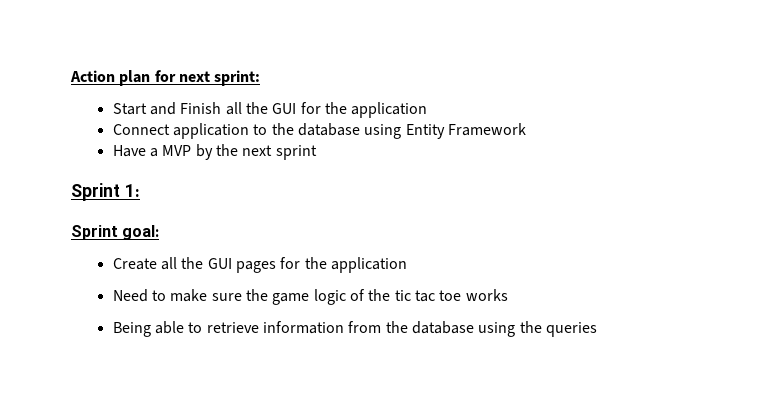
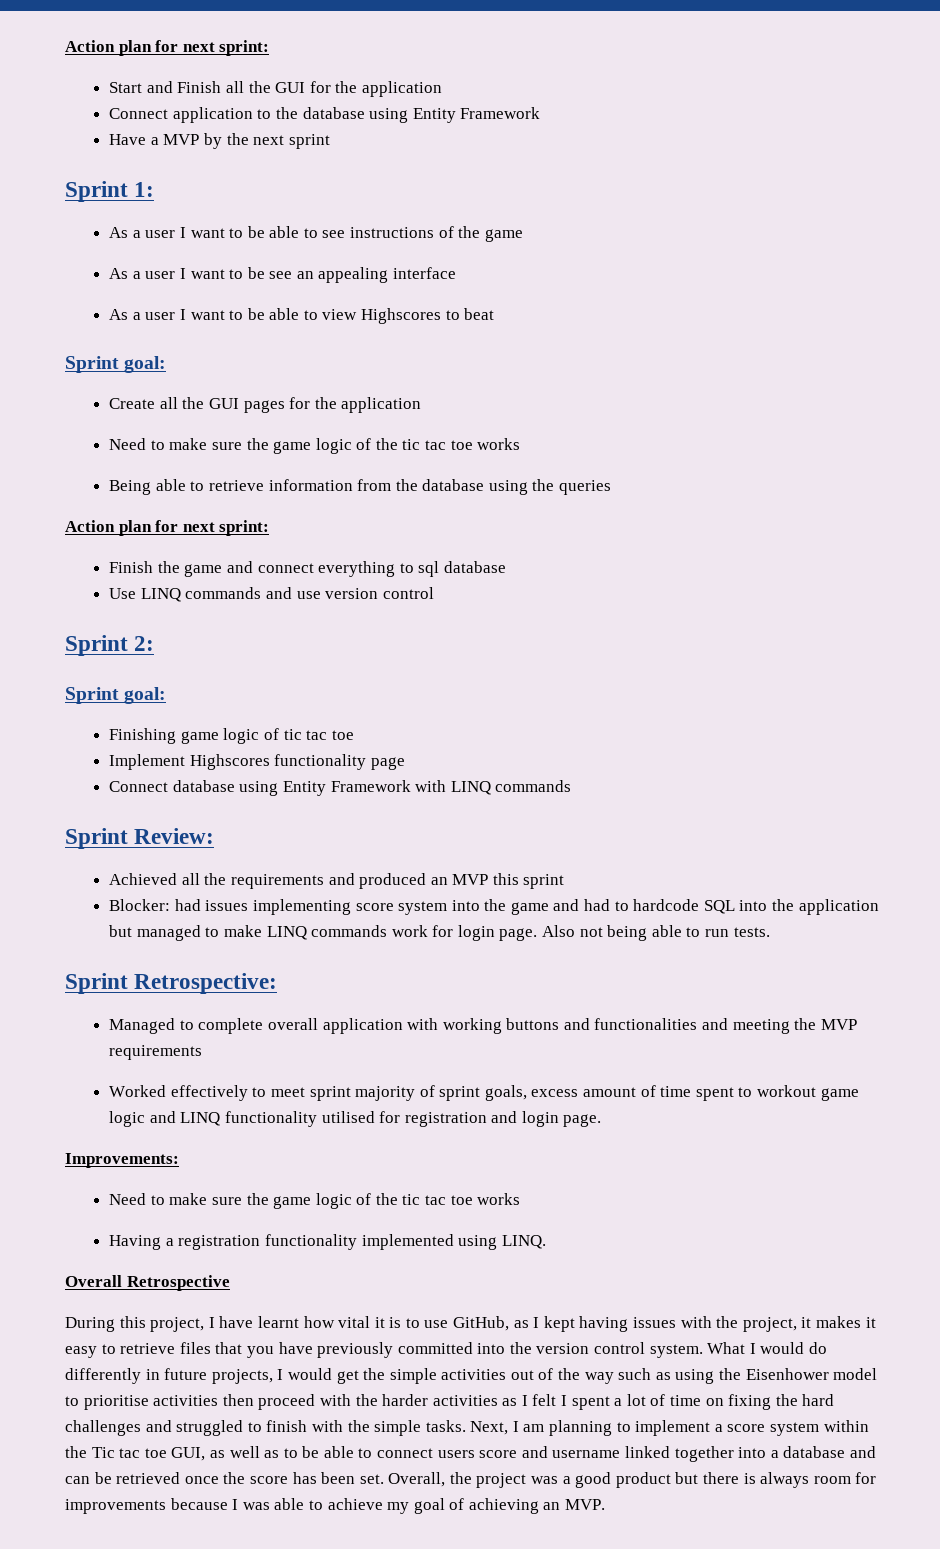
+ As a user I want to be able to see instructions of the game
+ As a user I want to be see an appealing interface
+ As a user I want to be able to view Highscores to beat
  Being able to retrieve information from the database using the queries
+ Action plan for next sprint:
+ Finish the game and connect everything to sql database
+ Use LINQ commands and use version control
+ Sprint 2:
+ Sprint goal:
+ Finishing game logic of tic tac toe
+ Implement Highscores functionality page
+ Connect database using Entity Framework with LINQ commands
+ Sprint Review:
+ Achieved all the requirements and produced an MVP this sprint
+ Blocker: had issues implementing score system into the game and had to hardcode SQL into the application but managed to make LINQ commands work for login page. Also not being able to run tests.
+ Sprint Retrospective:
+ Managed to complete overall application with working buttons and functionalities and meeting the MVP requirements
+ Worked effectively to meet sprint majority of sprint goals, excess amount of time spent to workout game logic and LINQ functionality utilised for registration and login page.
+ Improvements:
+ Need to make sure the game logic of the tic tac toe works
+ Having a registration functionality implemented using LINQ.
+ Overall Retrospective
+ During this project, I have learnt how vital it is to use GitHub, as I kept having issues with the project, it makes it easy to retrieve files that you have previously committed into the version control system. What I would do differently in future projects, I would get the simple activities out of the way such as using the Eisenhower model to prioritise activities then proceed with the harder activities as I felt I spent a lot of time on fixing the hard challenges and struggled to finish with the simple tasks. Next, I am planning to implement a score system within the Tic tac toe GUI, as well as to be able to connect users score and username linked together into a database and can be retrieved once the score has been set. Overall, the project was a good product but there is always room for improvements because I was able to achieve my goal of achieving an MVP.

